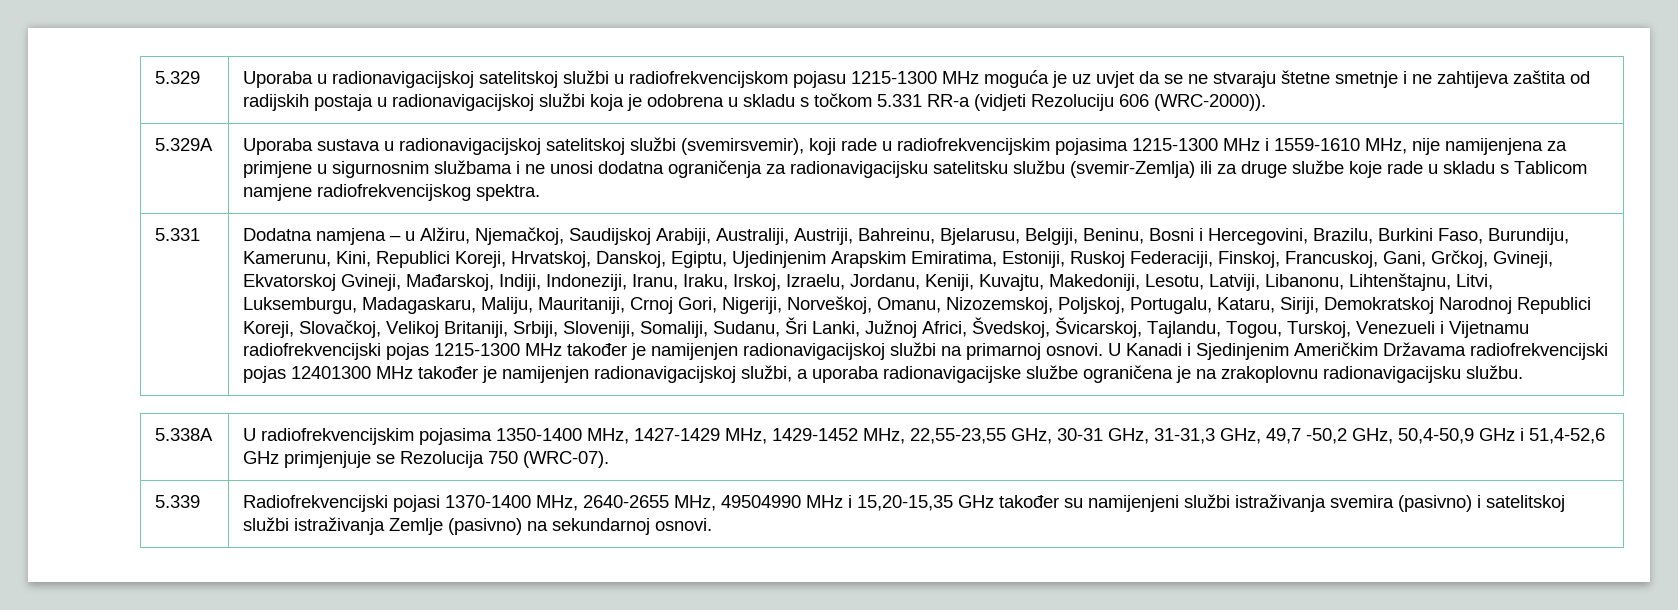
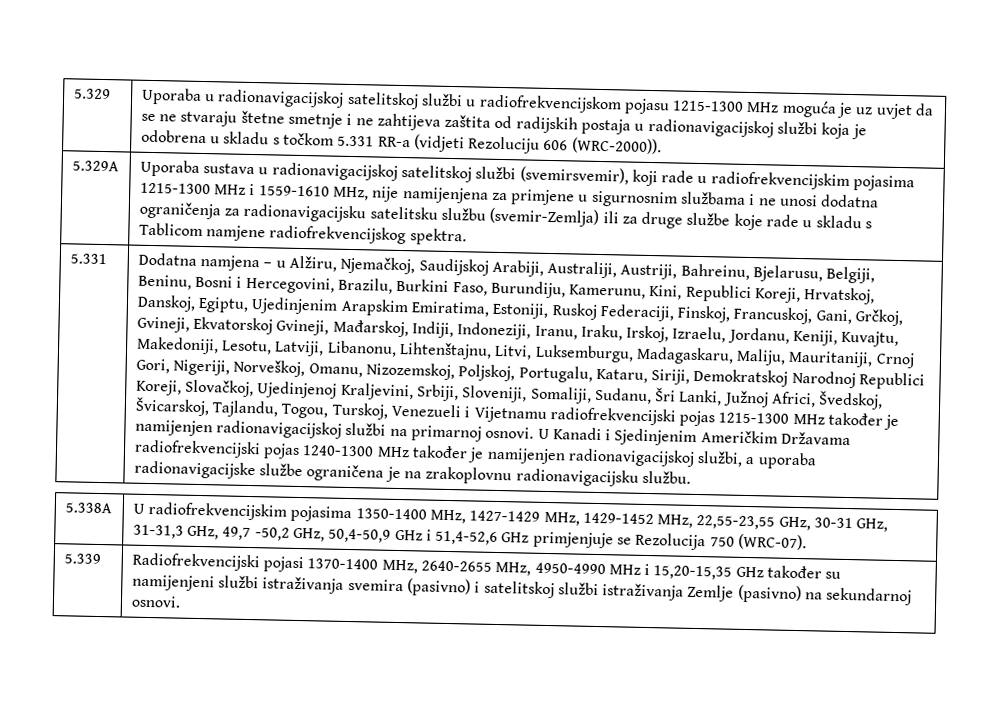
- Dodatna namjena – u Alžiru, Njemačkoj, Saudijskoj Arabiji, Australiji, Austriji, Bahreinu, Bjelarusu, Belgiji, Beninu, Bosni i Hercegovini, Brazilu, Burkini Faso, Burundiju, Kamerunu, Kini, Republici Koreji, Hrvatskoj, Danskoj, Egiptu, Ujedinjenim Arapskim Emiratima, Estoniji, Ruskoj Federaciji, Finskoj, Francuskoj, Gani, Grčkoj, Gvineji, Ekvatorskoj Gvineji, Mađarskoj, Indiji, Indoneziji, Iranu, Iraku, Irskoj, Izraelu, Jordanu, Keniji, Kuvajtu, Makedoniji, Lesotu, Latviji, Libanonu, Lihtenštajnu, Litvi, Luksemburgu, Madagaskaru, Maliju, Mauritaniji, Crnoj Gori, Nigeriji, Norveškoj, Omanu, Nizozemskoj, Poljskoj, Portugalu, Kataru, Siriji, Demokratskoj Narodnoj Republici Koreji, Slovačkoj, Velikoj Britaniji, Srbiji, Sloveniji, Somaliji, Sudanu, Šri Lanki, Južnoj Africi, Švedskoj, Švicarskoj, Tajlandu, Togou, Turskoj, Venezueli i Vijetnamu radiofrekvencijski pojas 1215-1300 MHz također je namijenjen radionavigacijskoj službi na primarnoj osnovi.
+ Dodatna namjena – u Alžiru, Njemačkoj, Saudijskoj Arabiji, Australiji, Austriji, Bahreinu, Bjelarusu, Belgiji, Beninu, Bosni i Hercegovini, Brazilu, Burkini Faso, Burundiju, Kamerunu, Kini, Republici Koreji, Hrvatskoj, Danskoj, Egiptu, Ujedinjenim Arapskim Emiratima, Estoniji, Ruskoj Federaciji, Finskoj, Francuskoj, Gani, Grčkoj, Gvineji, Ekvatorskoj Gvineji, Mađarskoj, Indiji, Indoneziji, Iranu, Iraku, Irskoj, Izraelu, Jordanu, Keniji, Kuvajtu, Makedoniji, Lesotu, Latviji, Libanonu, Lihtenštajnu, Litvi, Luksemburgu, Madagaskaru, Maliju, Mauritaniji, Crnoj Gori, Nigeriji, Norveškoj, Omanu, Nizozemskoj, Poljskoj, Portugalu, Kataru, Siriji, Demokratskoj Narodnoj Republici Koreji, Slovačkoj, Ujedinjenoj Kraljevini, Srbiji, Sloveniji, Somaliji, Sudanu, Šri Lanki, Južnoj Africi, Švedskoj, Švicarskoj, Tajlandu, Togou, Turskoj, Venezueli i Vijetnamu radiofrekvencijski pojas 1215-1300 MHz također je namijenjen radionavigacijskoj službi na primarnoj osnovi.
- U Kanadi i Sjedinjenim Američkim Državama radiofrekvencijski pojas 12401300 MHz također je namijenjen radionavigacijskoj službi, a uporaba radionavigacijske službe ograničena je na zrakoplovnu radionavigacijsku službu.
+ U Kanadi i Sjedinjenim Američkim Državama radiofrekvencijski pojas 1240-1300 MHz također je namijenjen radionavigacijskoj službi, a uporaba radionavigacijske službe ograničena je na zrakoplovnu radionavigacijsku službu.
- 5.339 | Radiofrekvencijski pojasi 1370-1400 MHz, 2640-2655 MHz, 49504990 MHz i 15,20-15,35 GHz također su namijenjeni službi istraživanja svemira (pasivno) i satelitskoj službi istraživanja Zemlje (pasivno) na sekundarnoj osnovi.
+ 5.339 | Radiofrekvencijski pojasi 1370-1400 MHz, 2640-2655 MHz, 4950-4990 MHz i 15,20-15,35 GHz također su namijenjeni službi istraživanja svemira (pasivno) i satelitskoj službi istraživanja Zemlje (pasivno) na sekundarnoj osnovi.

